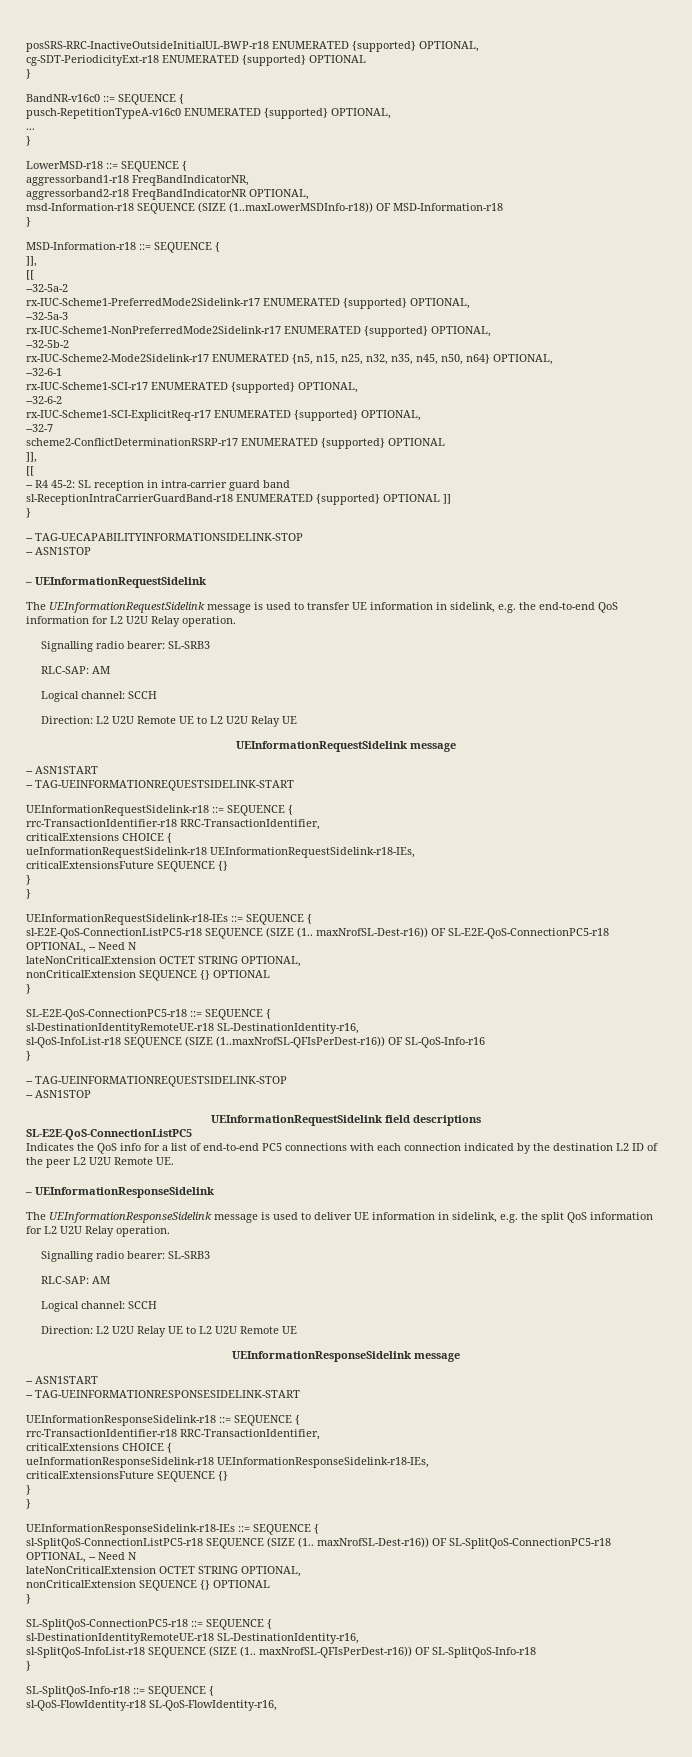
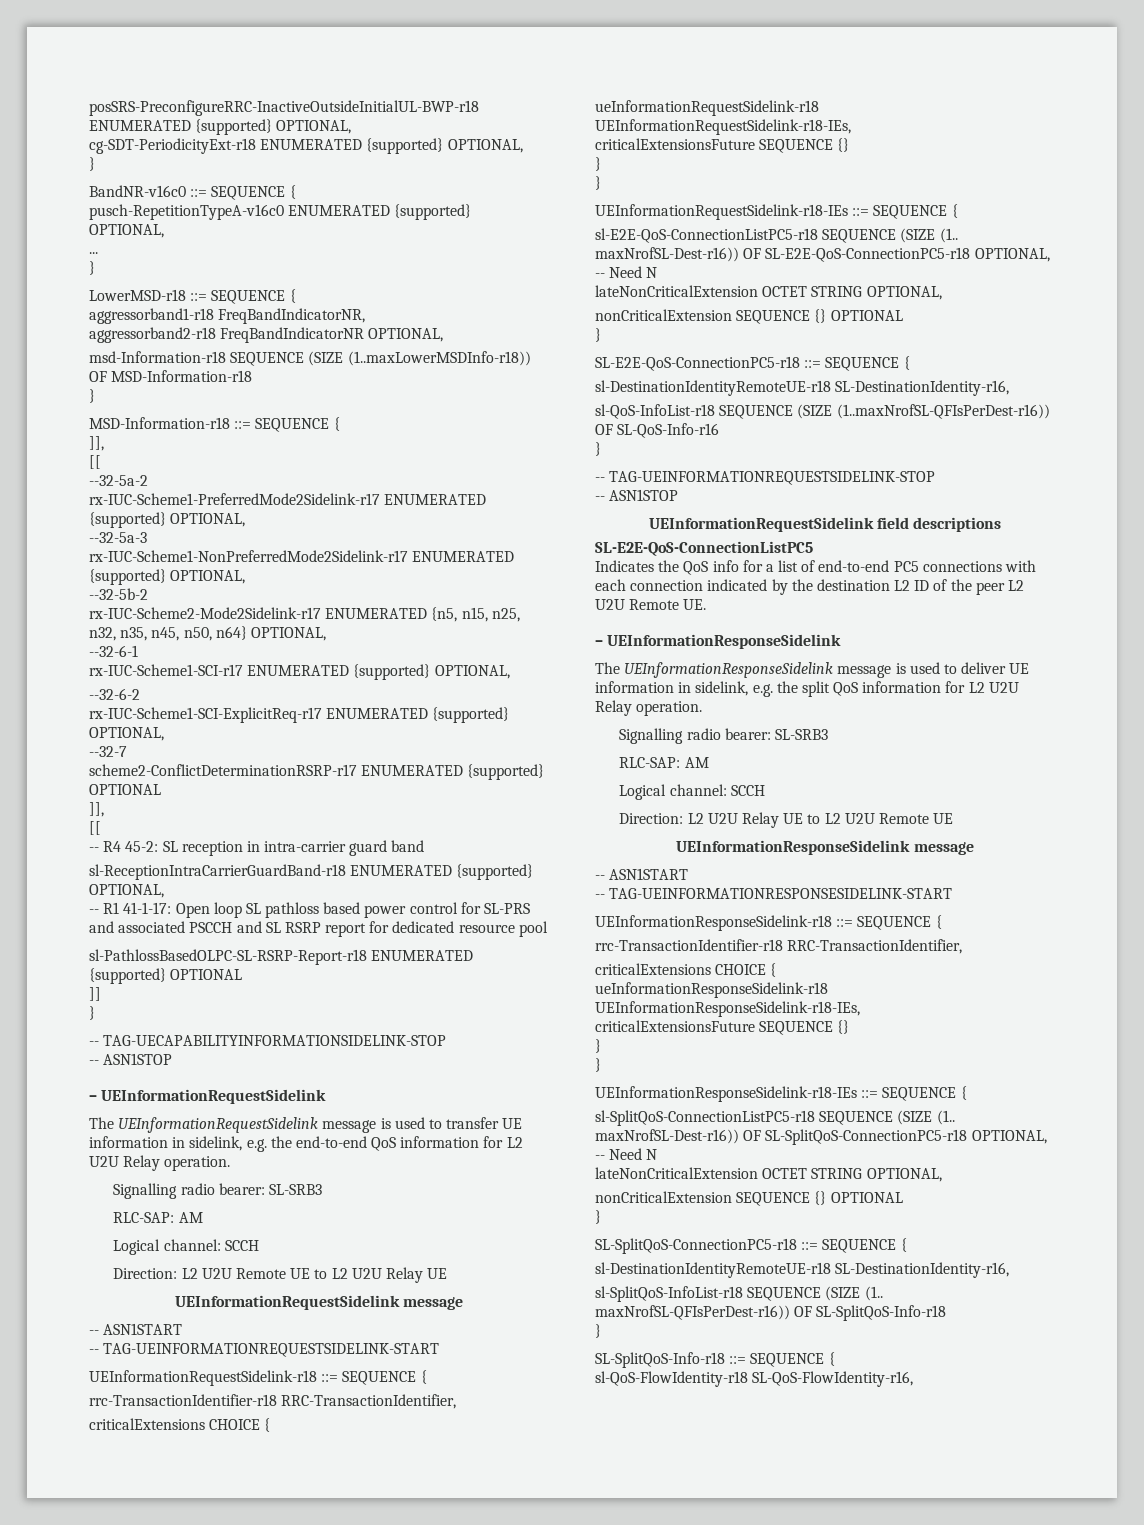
- posSRS-RRC-InactiveOutsideInitialUL-BWP-r18 ENUMERATED {supported} OPTIONAL,
+ posSRS-PreconfigureRRC-InactiveOutsideInitialUL-BWP-r18 ENUMERATED {supported} OPTIONAL,
- cg-SDT-PeriodicityExt-r18 ENUMERATED {supported} OPTIONAL
+ cg-SDT-PeriodicityExt-r18 ENUMERATED {supported} OPTIONAL,
- sl-ReceptionIntraCarrierGuardBand-r18 ENUMERATED {supported} OPTIONAL ]]
+ sl-ReceptionIntraCarrierGuardBand-r18 ENUMERATED {supported} OPTIONAL,
+ -- R1 41-1-17: Open loop SL pathloss based power control for SL-PRS and associated PSCCH and SL RSRP report for dedicated resource pool
+ sl-PathlossBasedOLPC-SL-RSRP-Report-r18 ENUMERATED {supported} OPTIONAL
+ ]]

